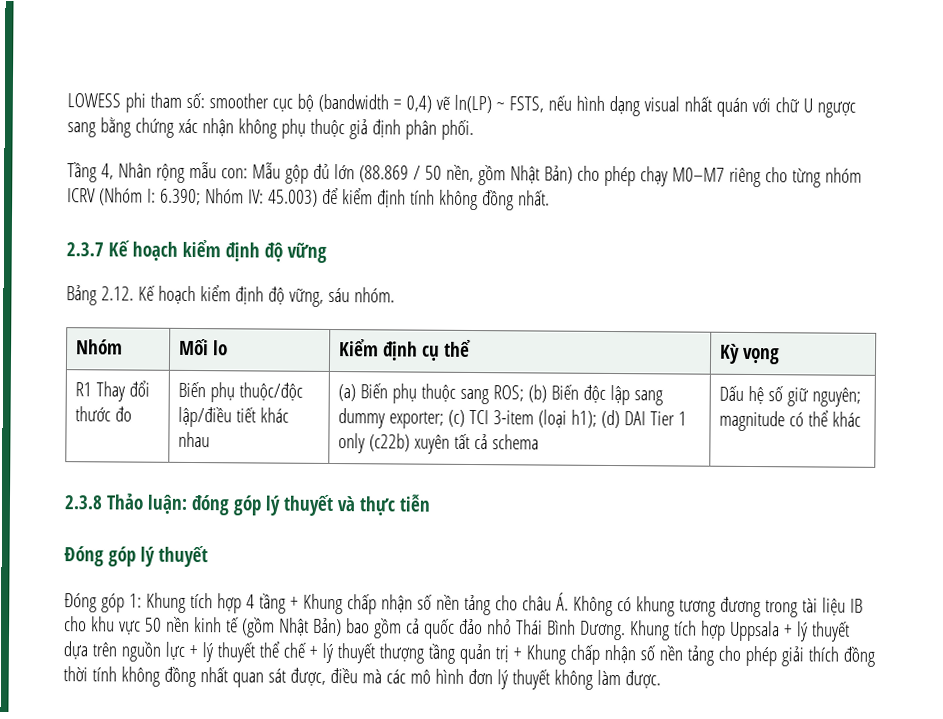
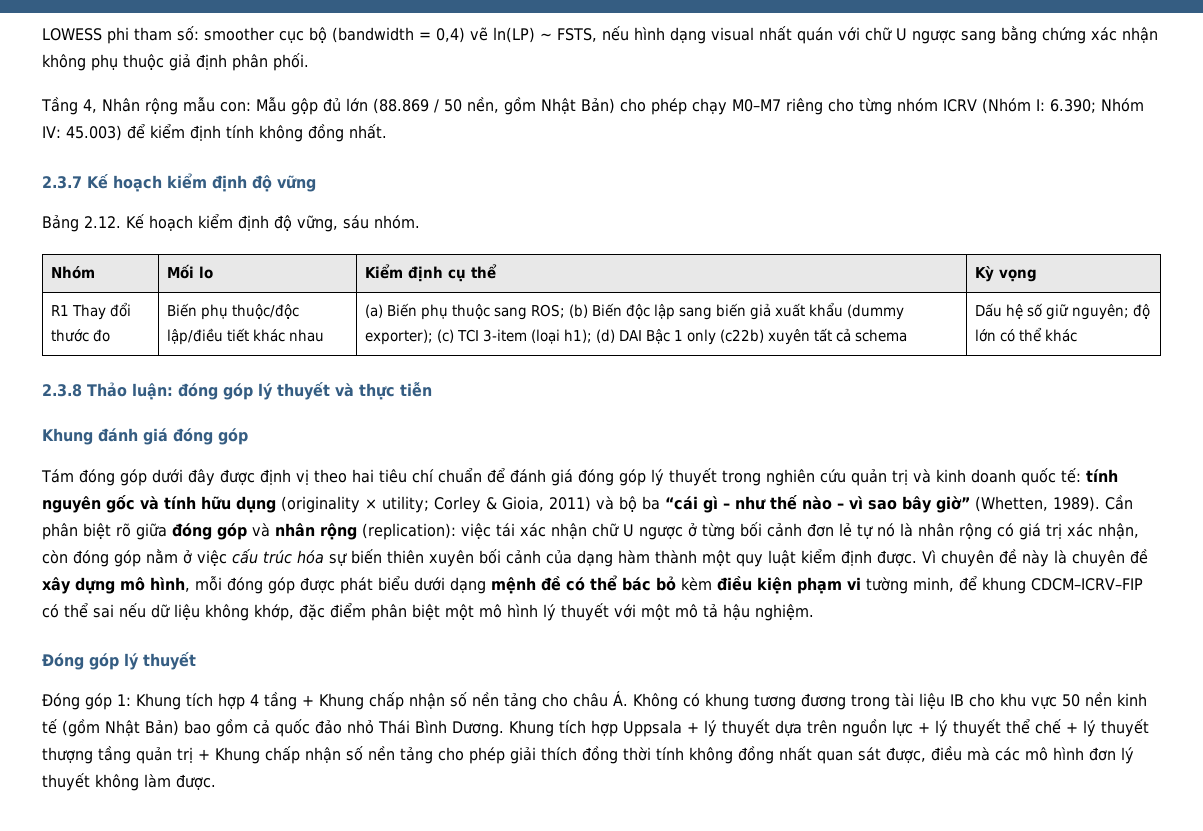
- (a) Biến phụ thuộc sang ROS; (b) Biến độc lập sang dummy exporter; (c) TCI 3-item (loại h1); (d) DAI Tier 1 only (c22b) xuyên tất cả schema
+ (a) Biến phụ thuộc sang ROS; (b) Biến độc lập sang biến giả xuất khẩu (dummy exporter); (c) TCI 3-item (loại h1); (d) DAI Bậc 1 only (c22b) xuyên tất cả schema
- Dấu hệ số giữ nguyên; magnitude có thể khác
+ Dấu hệ số giữ nguyên; độ lớn có thể khác
+ Khung đánh giá đóng góp
+ Tám đóng góp dưới đây được định vị theo hai tiêu chí chuẩn để đánh giá đóng góp lý thuyết trong nghiên cứu quản trị và kinh doanh quốc tế: tính nguyên gốc và tính hữu dụng (originality × utility; Corley & Gioia, 2011) và bộ ba “cái gì – như thế nào – vì sao bây giờ” (Whetten, 1989). Cần phân biệt rõ giữa đóng góp và nhân rộng (replication): việc tái xác nhận chữ U ngược ở từng bối cảnh đơn lẻ tự nó là nhân rộng có giá trị xác nhận, còn đóng góp nằm ở việc cấu trúc hóa sự biến thiên xuyên bối cảnh của dạng hàm thành một quy luật kiểm định được. Vì chuyên đề này là chuyên đề xây dựng mô hình, mỗi đóng góp được phát biểu dưới dạng mệnh đề có thể bác bỏ kèm điều kiện phạm vi tường minh, để khung CDCM–ICRV–FIP có thể sai nếu dữ liệu không khớp, đặc điểm phân biệt một mô hình lý thuyết với một mô tả hậu nghiệm.

